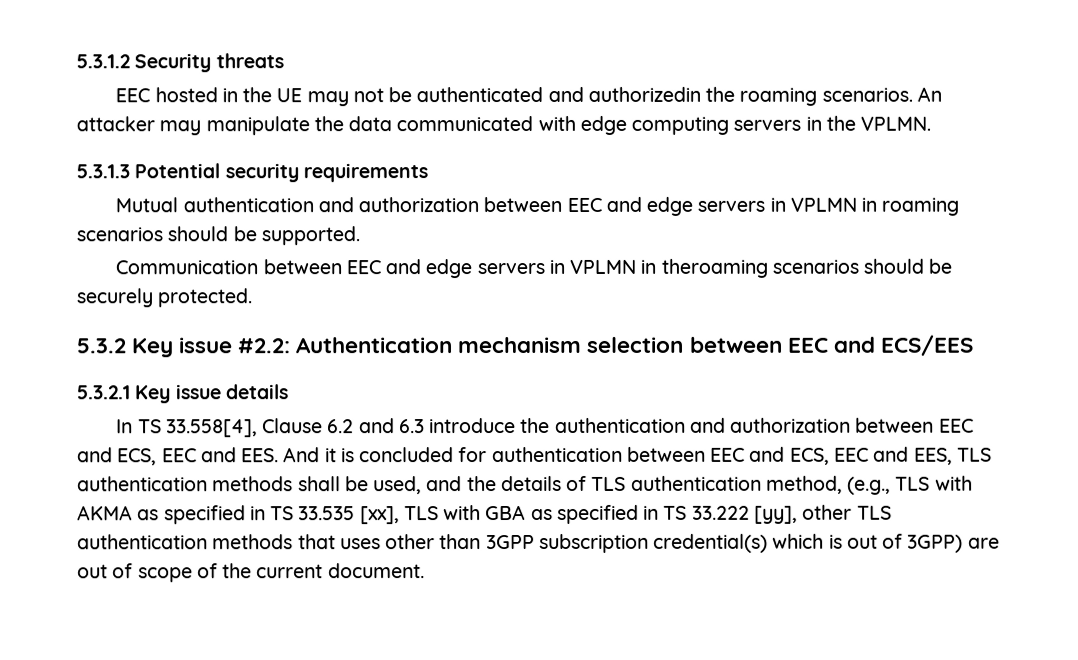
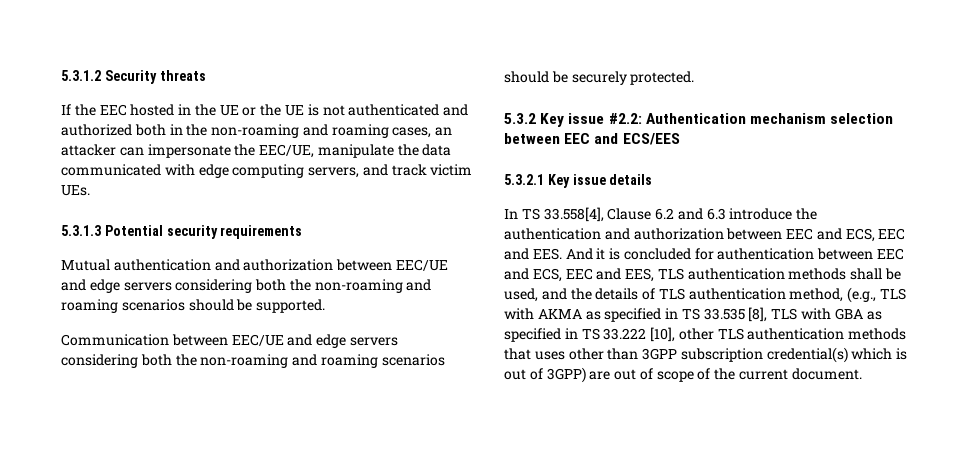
- EEC hosted in the UE may not be authenticated and authorizedin the roaming scenarios. An attacker may manipulate the data communicated with edge computing servers in the VPLMN.
+ If the EEC hosted in the UE or the UE is not authenticated and authorized both in the non-roaming and roaming cases, an attacker can impersonate the EEC/UE, manipulate the data communicated with edge computing servers, and track victim UEs.
- Mutual authentication and authorization between EEC and edge servers in VPLMN in roaming scenarios should be supported.
+ Mutual authentication and authorization between EEC/UE and edge servers considering both the non-roaming and roaming scenarios should be supported.
- Communication between EEC and edge servers in VPLMN in theroaming scenarios should be securely protected.
+ Communication between EEC/UE and edge servers considering both the non-roaming and roaming scenarios should be securely protected.
- In TS 33.558[4], Clause 6.2 and 6.3 introduce the authentication and authorization between EEC and ECS, EEC and EES. And it is concluded for authentication between EEC and ECS, EEC and EES, TLS authentication methods shall be used, and the details of TLS authentication method, (e.g., TLS with AKMA as specified in TS 33.535 [xx], TLS with GBA as specified in TS 33.222 [yy], other TLS authentication methods that uses other than 3GPP subscription credential(s) which is out of 3GPP) are out of scope of the current document.
+ In TS 33.558[4], Clause 6.2 and 6.3 introduce the authentication and authorization between EEC and ECS, EEC and EES. And it is concluded for authentication between EEC and ECS, EEC and EES, TLS authentication methods shall be used, and the details of TLS authentication method, (e.g., TLS with AKMA as specified in TS 33.535 [8], TLS with GBA as specified in TS 33.222 [10], other TLS authentication methods that uses other than 3GPP subscription credential(s) which is out of 3GPP) are out of scope of the current document.

